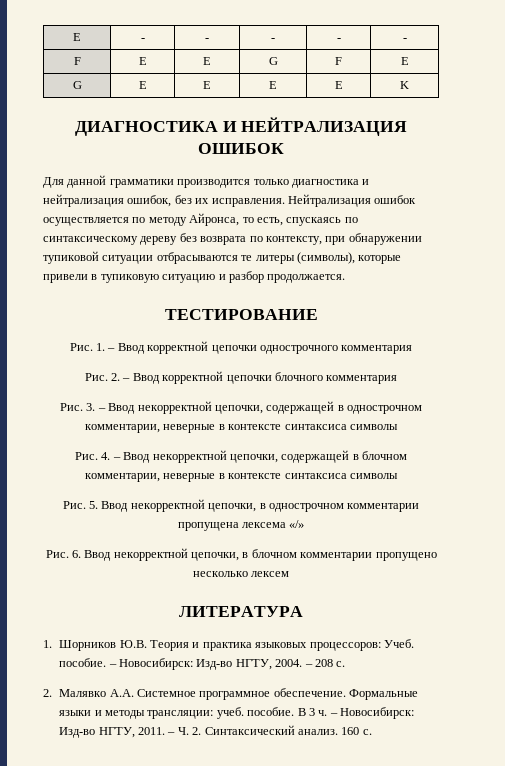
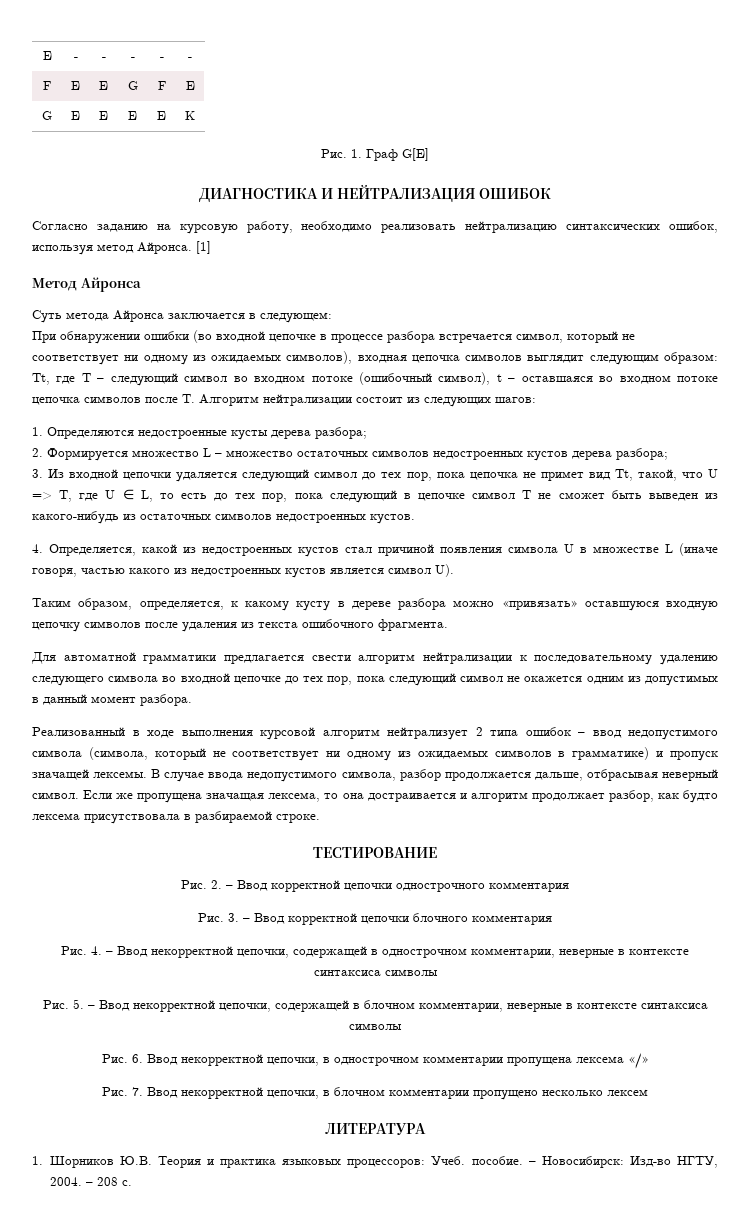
+ Рис. 1. Граф G[E]
- Для данной грамматики производится только диагностика и нейтрализация ошибок, без их исправления. Нейтрализация ошибок осуществляется по методу Айронса, то есть, спускаясь по синтаксическому дереву без возврата по контексту, при обнаружении тупиковой ситуации отбрасываются те литеры (символы), которые привели в тупиковую ситуацию и разбор продолжается.
+ Согласно заданию на курсовую работу, необходимо реализовать нейтрализацию синтаксических ошибок, используя метод Айронса. [1]
+ Метод Айронса
+ Суть метода Айронса заключается в следующем:
+ При обнаружении ошибки (во входной цепочке в процессе разбора встречается символ, который не соответствует ни одному из ожидаемых символов), входная цепочка символов выглядит следующим образом: Tt, где T – следующий символ во входном потоке (ошибочный символ), t – оставшаяся во входном потоке цепочка символов после T. Алгоритм нейтрализации состоит из следующих шагов:
+ 1. Определяются недостроенные кусты дерева разбора;
+ 2. Формируется множество L – множество остаточных символов недостроенных кустов дерева разбора;
+ 3. Из входной цепочки удаляется следующий символ до тех пор, пока цепочка не примет вид Tt, такой, что U => T, где U ∈ L, то есть до тех пор, пока следующий в цепочке символ T не сможет быть выведен из какого-нибудь из остаточных символов недостроенных кустов.
+ 4. Определяется, какой из недостроенных кустов стал причиной появления символа U в множестве L (иначе говоря, частью какого из недостроенных кустов является символ U).
+ Таким образом, определяется, к какому кусту в дереве разбора можно «привязать» оставшуюся входную цепочку символов после удаления из текста ошибочного фрагмента.
+ Для автоматной грамматики предлагается свести алгоритм нейтрализации к последовательному удалению следующего символа во входной цепочке до тех пор, пока следующий символ не окажется одним из допустимых в данный момент разбора.
+ Реализованный в ходе выполнения курсовой алгоритм нейтрализует 2 типа ошибок – ввод недопустимого символа (символа, который не соответствует ни одному из ожидаемых символов в грамматике) и пропуск значащей лексемы. В случае ввода недопустимого символа, разбор продолжается дальше, отбрасывая неверный символ. Если же пропущена значащая лексема, то она достраивается и алгоритм продолжает разбор, как будто лексема присутствовала в разбираемой строке.
- Рис. 1. – Ввод корректной цепочки однострочного комментария
+ Рис. 2. – Ввод корректной цепочки однострочного комментария
- Рис. 2. – Ввод корректной цепочки блочного комментария
+ Рис. 3. – Ввод корректной цепочки блочного комментария
- Рис. 3. – Ввод некорректной цепочки, содержащей в однострочном комментарии, неверные в контексте синтаксиса символы
+ Рис. 4. – Ввод некорректной цепочки, содержащей в однострочном комментарии, неверные в контексте синтаксиса символы
- Рис. 4. – Ввод некорректной цепочки, содержащей в блочном комментарии, неверные в контексте синтаксиса символы
+ Рис. 5. – Ввод некорректной цепочки, содержащей в блочном комментарии, неверные в контексте синтаксиса символы
- Рис. 5. Ввод некорректной цепочки, в однострочном комментарии пропущена лексема «/»
+ Рис. 6. Ввод некорректной цепочки, в однострочном комментарии пропущена лексема «/»
- Рис. 6. Ввод некорректной цепочки, в блочном комментарии пропущено несколько лексем
+ Рис. 7. Ввод некорректной цепочки, в блочном комментарии пропущено несколько лексем
- 2. Малявко А.А. Системное программное обеспечение. Формальные языки и методы трансляции: учеб. пособие. В 3 ч. – Новосибирск: Изд-во НГТУ, 2011. – Ч. 2. Синтаксический анализ. 160 с.

